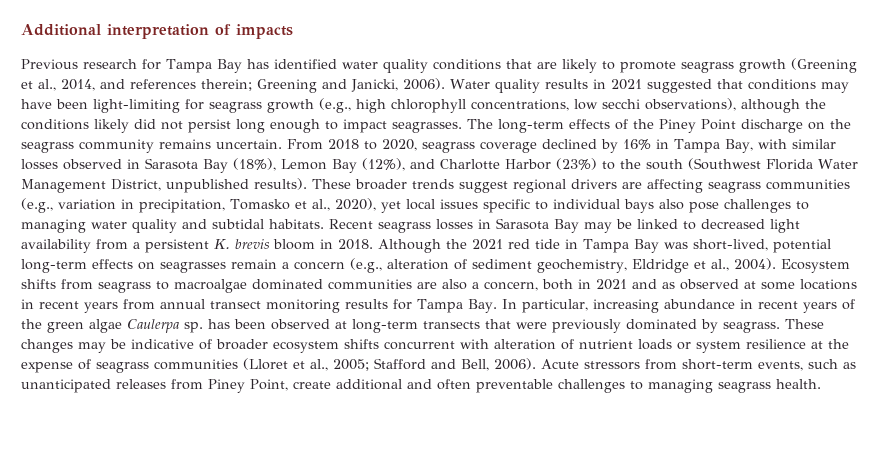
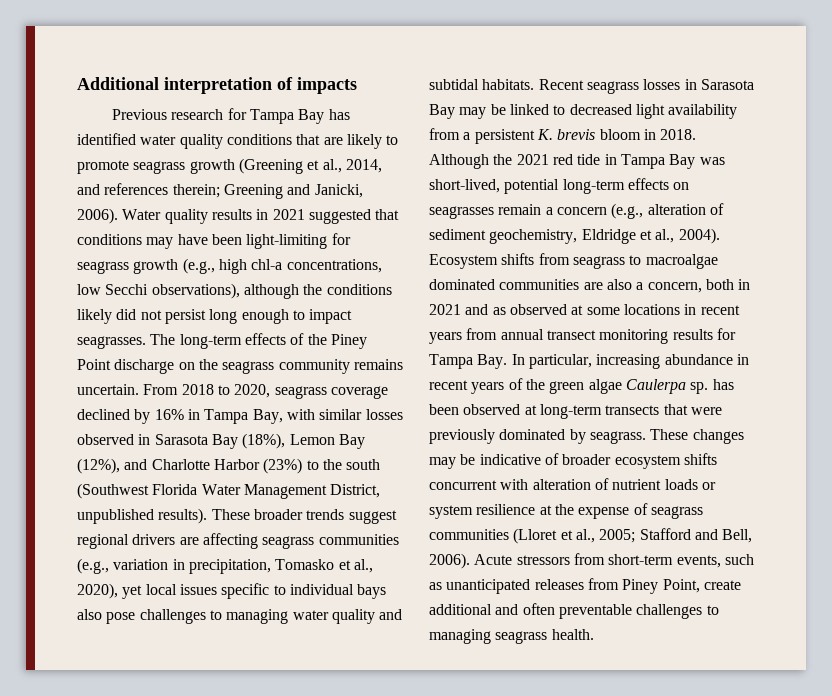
- Water quality results in 2021 suggested that conditions may have been light-limiting for seagrass growth (e.g., high chlorophyll concentrations, low secchi observations), although the conditions likely did not persist long enough to impact seagrasses.
+ Water quality results in 2021 suggested that conditions may have been light-limiting for seagrass growth (e.g., high chl-a concentrations, low Secchi observations), although the conditions likely did not persist long enough to impact seagrasses.

